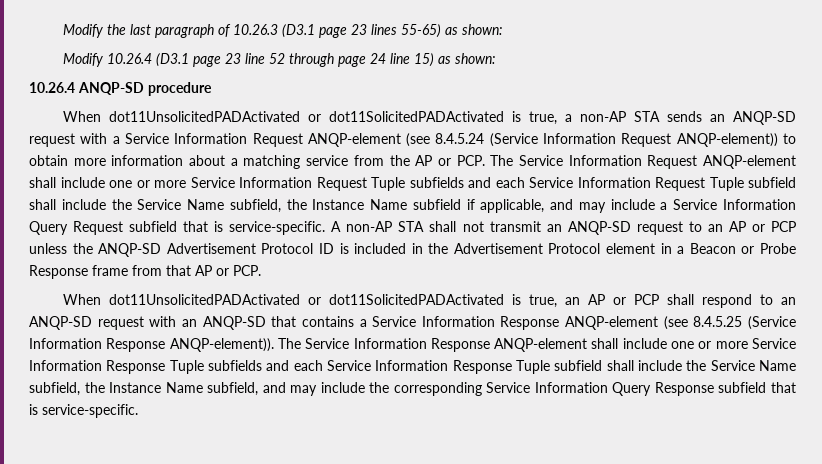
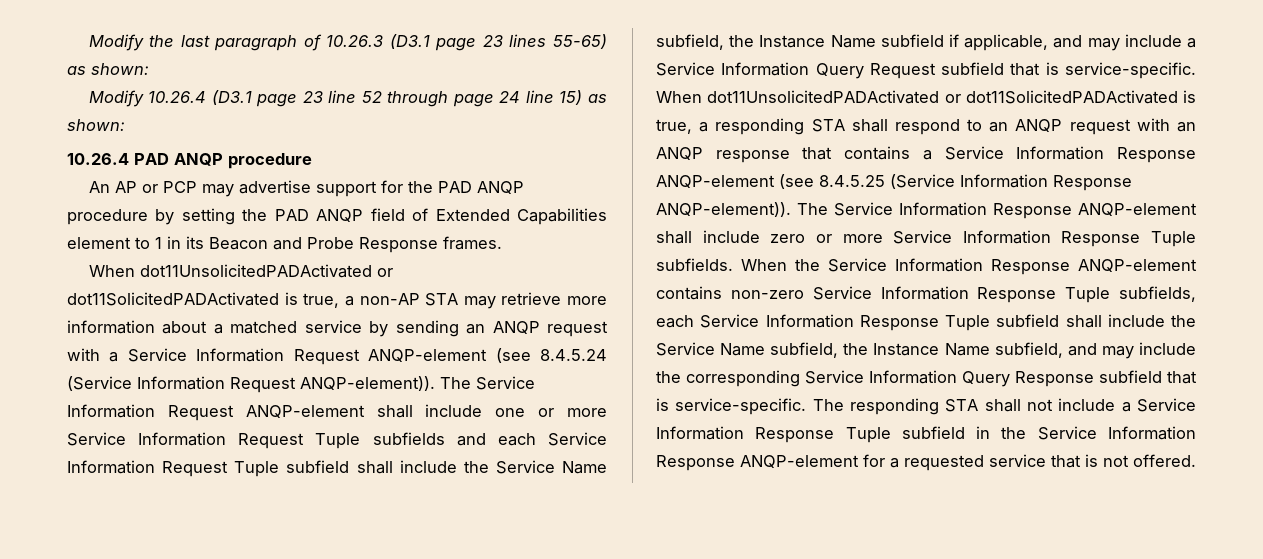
- 10.26.4 ANQP-SD procedure
+ 10.26.4 PAD ANQP procedure
+ An AP or PCP may advertise support for the PAD ANQP procedure by setting the PAD ANQP field of Extended Capabilities element to 1 in its Beacon and Probe Response frames.
- When dot11UnsolicitedPADActivated or dot11SolicitedPADActivated is true, a non-AP STA sends an ANQP-SD request with a Service Information Request ANQP-element (see 8.4.5.24 (Service Information Request ANQP-element)) to obtain more information about a matching service from the AP or PCP. The Service Information Request ANQP-element shall include one or more Service Information Request Tuple subfields and each Service Information Request Tuple subfield shall include the Service Name subfield, the Instance Name subfield if applicable, and may include a Service Information Query Request subfield that is service-specific.
+ When dot11UnsolicitedPADActivated or dot11SolicitedPADActivated is true, a non-AP STA may retrieve more information about a matched service by sending an ANQP request with a Service Information Request ANQP-element (see 8.4.5.24 (Service Information Request ANQP-element)). The Service Information Request ANQP-element shall include one or more Service Information Request Tuple subfields and each Service Information Request Tuple subfield shall include the Service Name subfield, the Instance Name subfield if applicable, and may include a Service Information Query Request subfield that is service-specific.
- A non-AP STA shall not transmit an ANQP-SD request to an AP or PCP unless the ANQP-SD Advertisement Protocol ID is included in the Advertisement Protocol element in a Beacon or Probe Response frame from that AP or PCP.
- When dot11UnsolicitedPADActivated or dot11SolicitedPADActivated is true, an AP or PCP shall respond to an ANQP-SD request with an ANQP-SD that contains a Service Information Response ANQP-element (see 8.4.5.25 (Service Information Response ANQP-element)).
+ When dot11UnsolicitedPADActivated or dot11SolicitedPADActivated is true, a responding STA shall respond to an ANQP request with an ANQP response that contains a Service Information Response ANQP-element (see 8.4.5.25 (Service Information Response ANQP-element)).
- The Service Information Response ANQP-element shall include one or more Service Information Response Tuple subfields and each Service Information Response Tuple subfield shall include the Service Name subfield, the Instance Name subfield, and may include the corresponding Service Information Query Response subfield that is service-specific.
+ The Service Information Response ANQP-element shall include zero or more Service Information Response Tuple subfields. When the Service Information Response ANQP-element contains non-zero Service Information Response Tuple subfields, each Service Information Response Tuple subfield shall include the Service Name subfield, the Instance Name subfield, and may include the corresponding Service Information Query Response subfield that is service-specific.
+ The responding STA shall not include a Service Information Response Tuple subfield in the Service Information Response ANQP-element for a requested service that is not offered.

